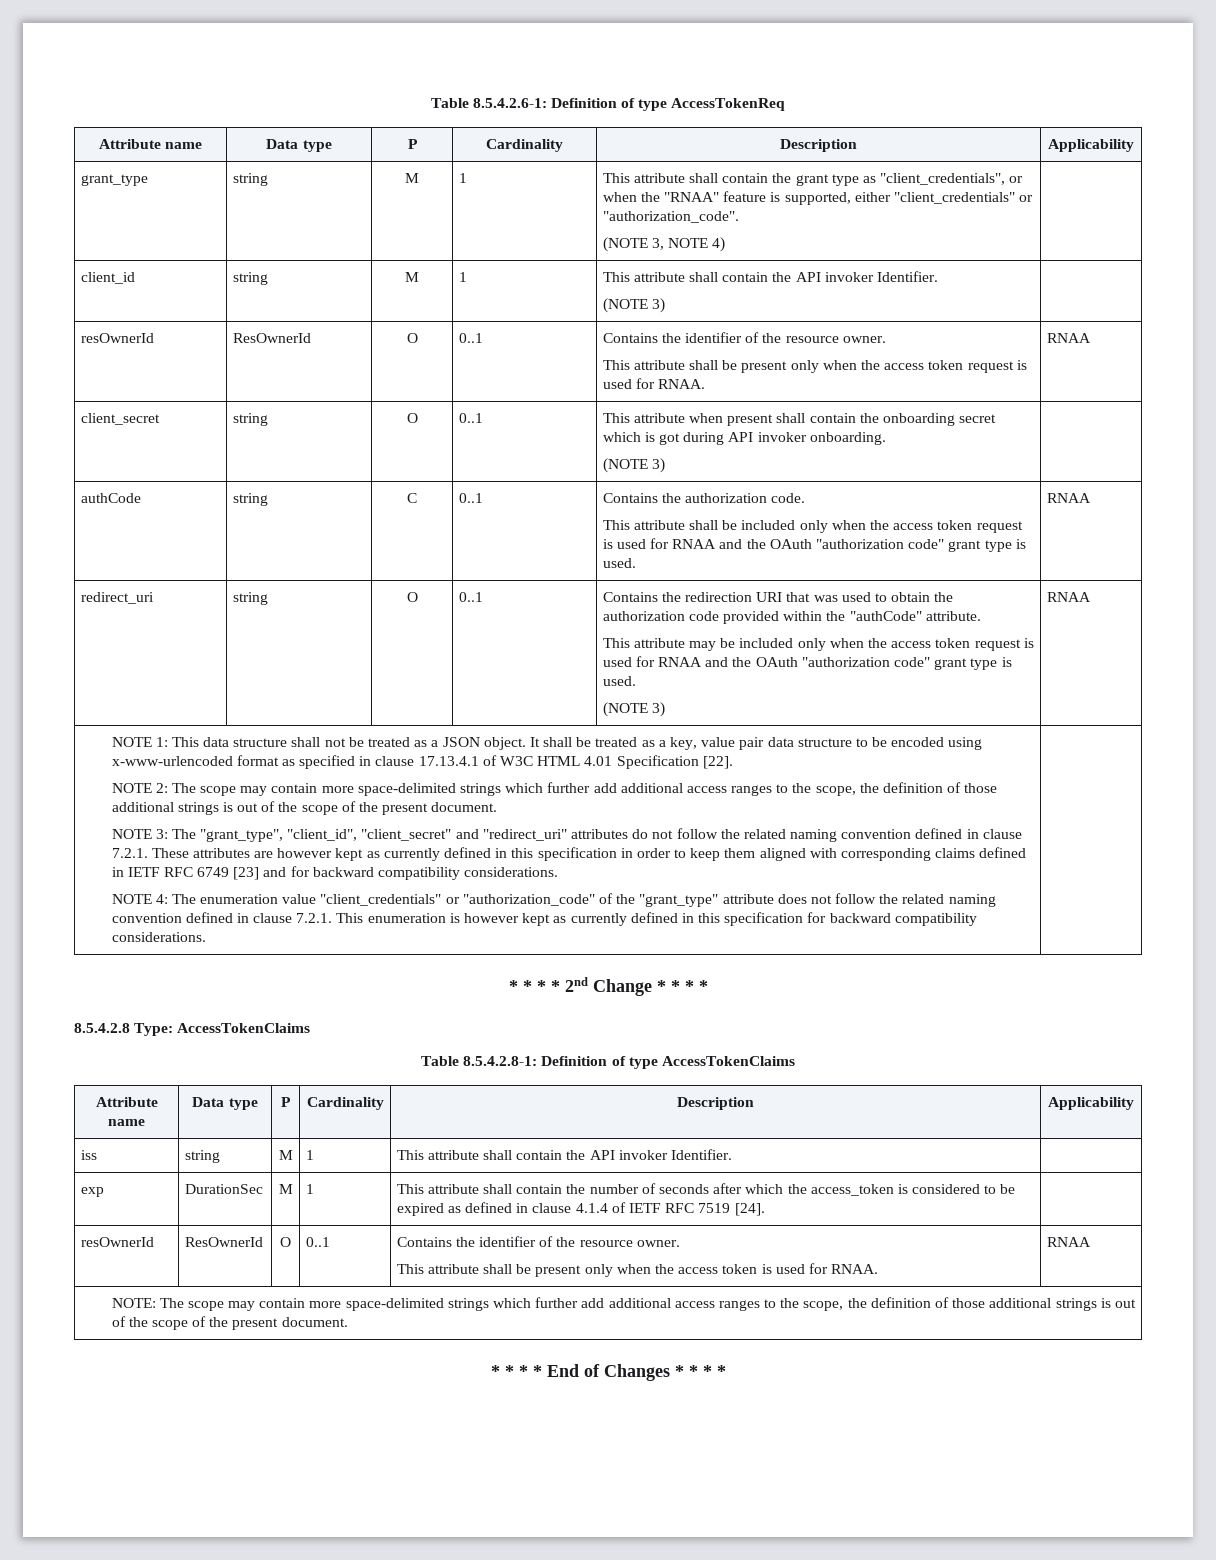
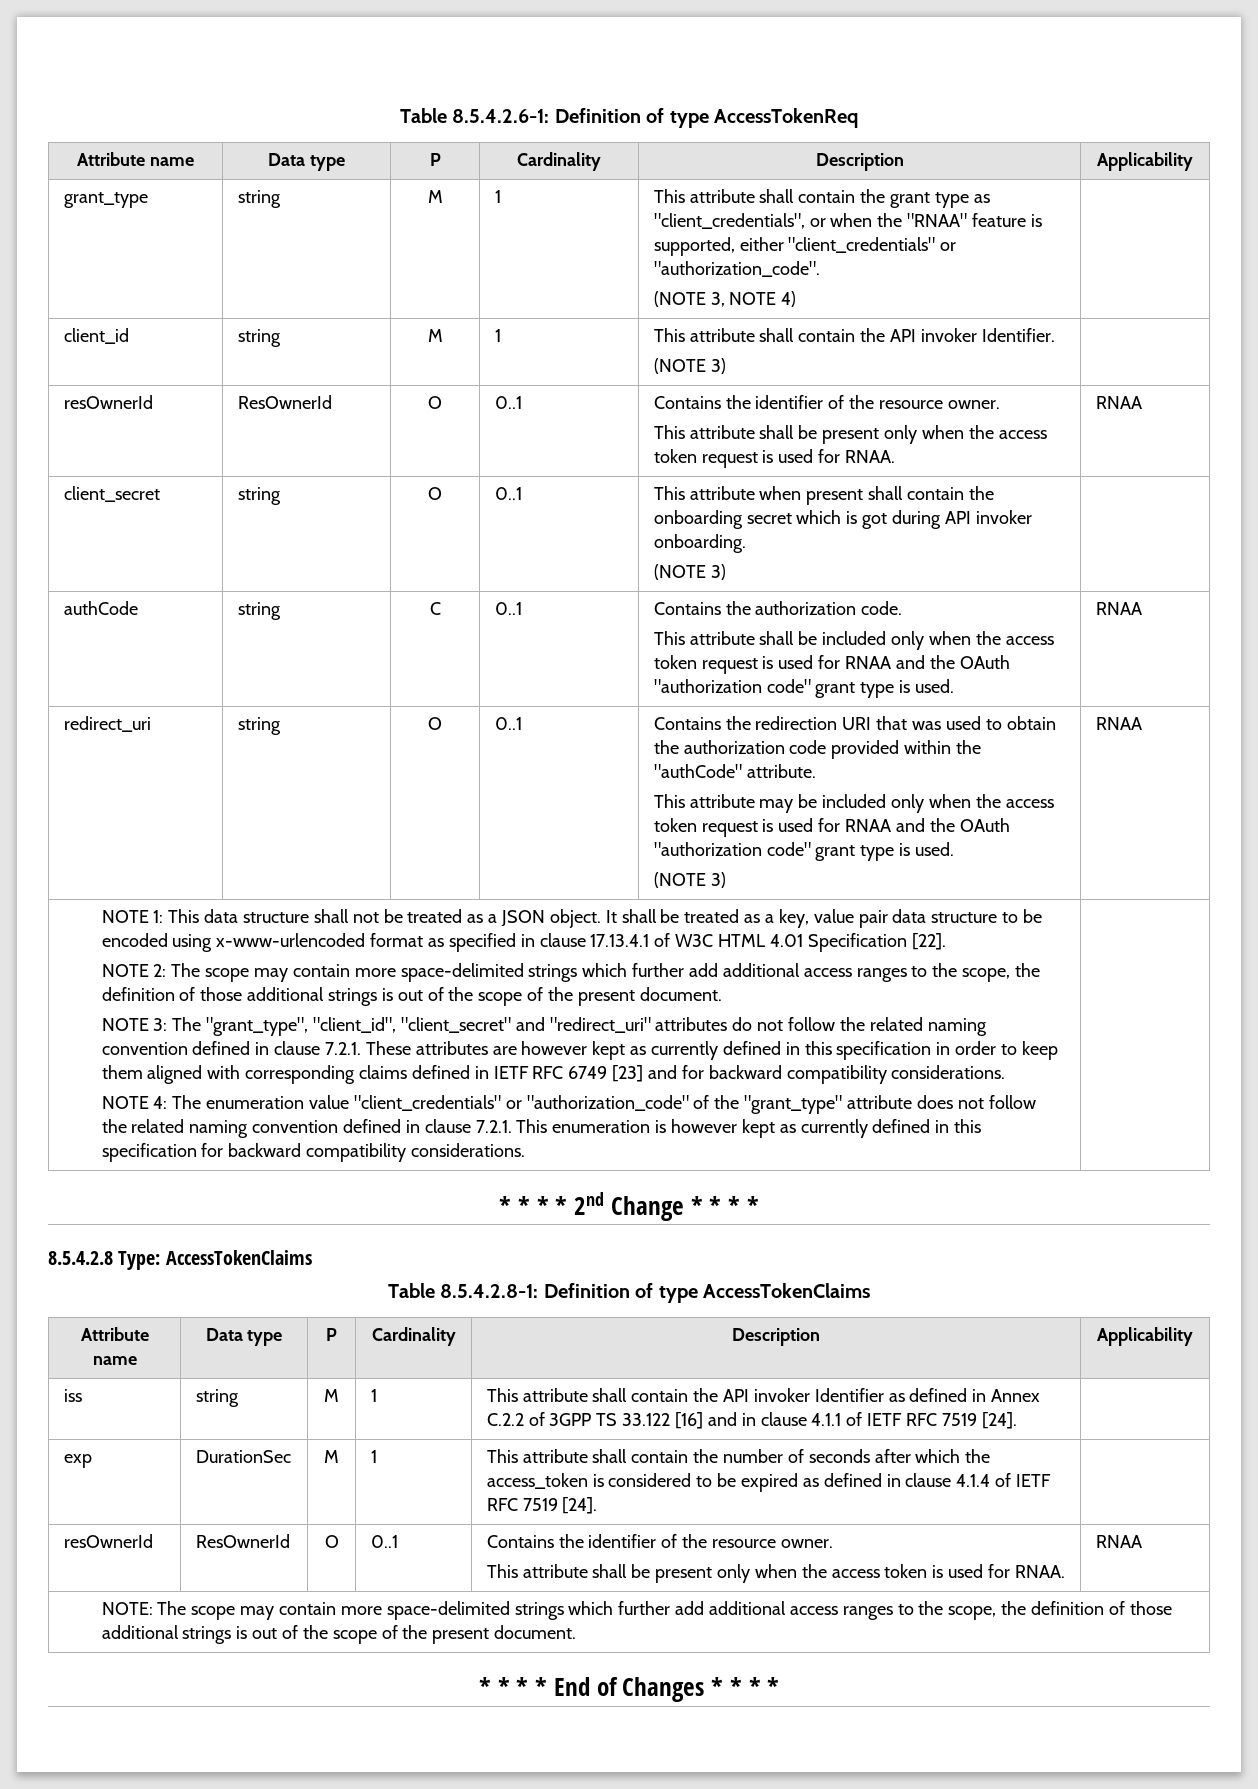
- iss | string | M | 1 | This attribute shall contain the API invoker Identifier. |
+ iss | string | M | 1 | This attribute shall contain the API invoker Identifier as defined in Annex C.2.2 of 3GPP TS 33.122 [16] and in clause 4.1.1 of IETF RFC 7519 [24]. |

